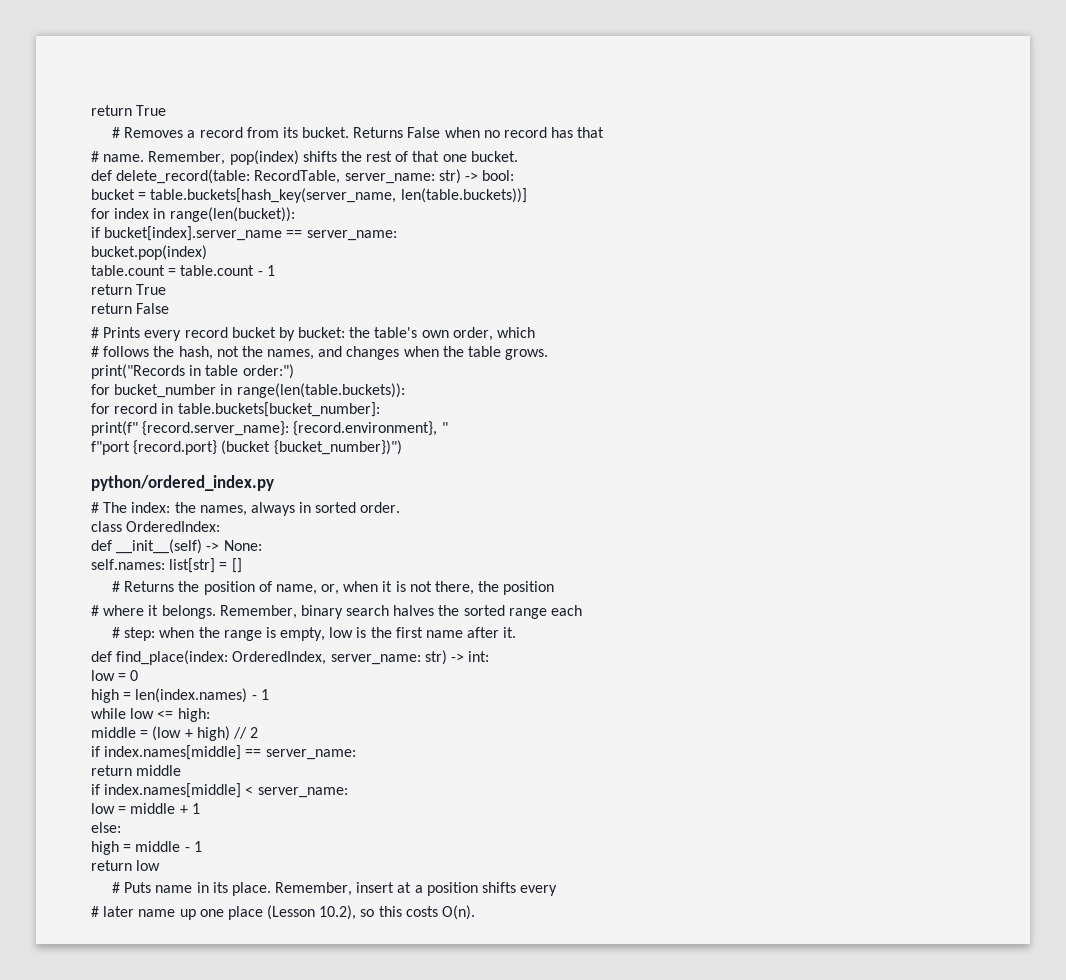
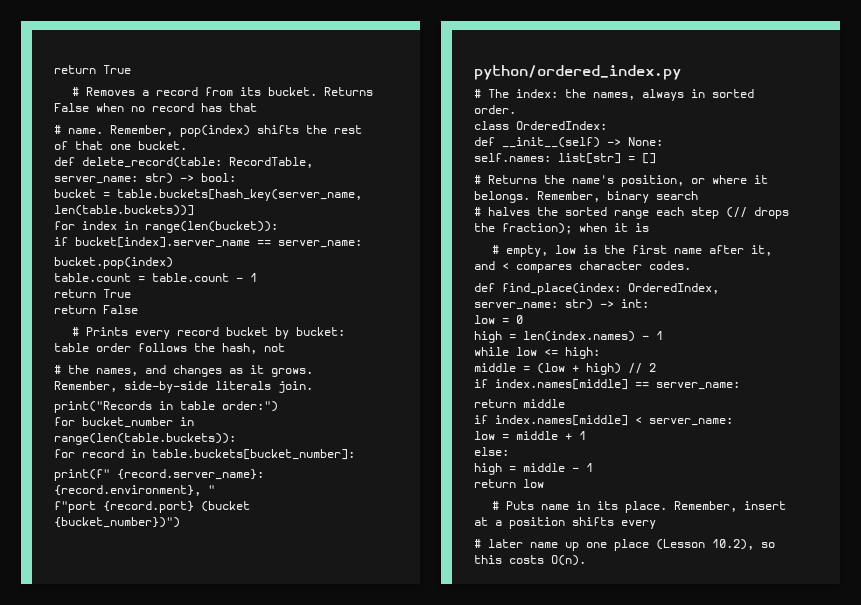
- # Prints every record bucket by bucket: the table's own order, which
- # follows the hash, not the names, and changes when the table grows.
+ # Prints every record bucket by bucket: table order follows the hash, not
+ # the names, and changes as it grows. Remember, side-by-side literals join.
- # Returns the position of name, or, when it is not there, the position
- # where it belongs.
+ # Returns the name's position, or where it belongs.
- Remember, binary search halves the sorted range each
- # step: when the range is empty, low is the first name after it.
+ Remember, binary search
+ # halves the sorted range each step (// drops the fraction); when it is
+ # empty, low is the first name after it, and < compares character codes.

